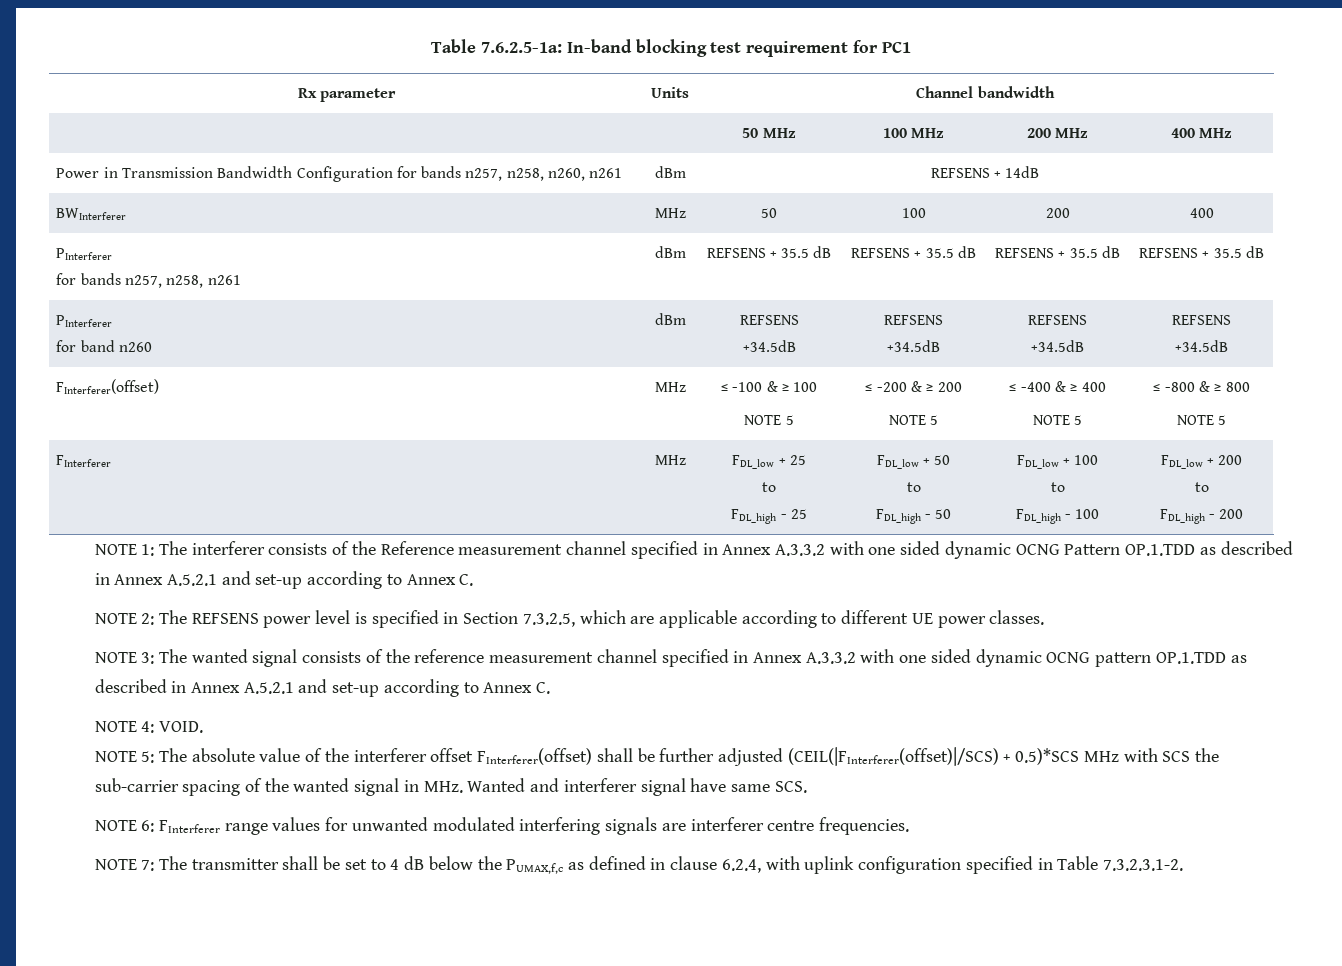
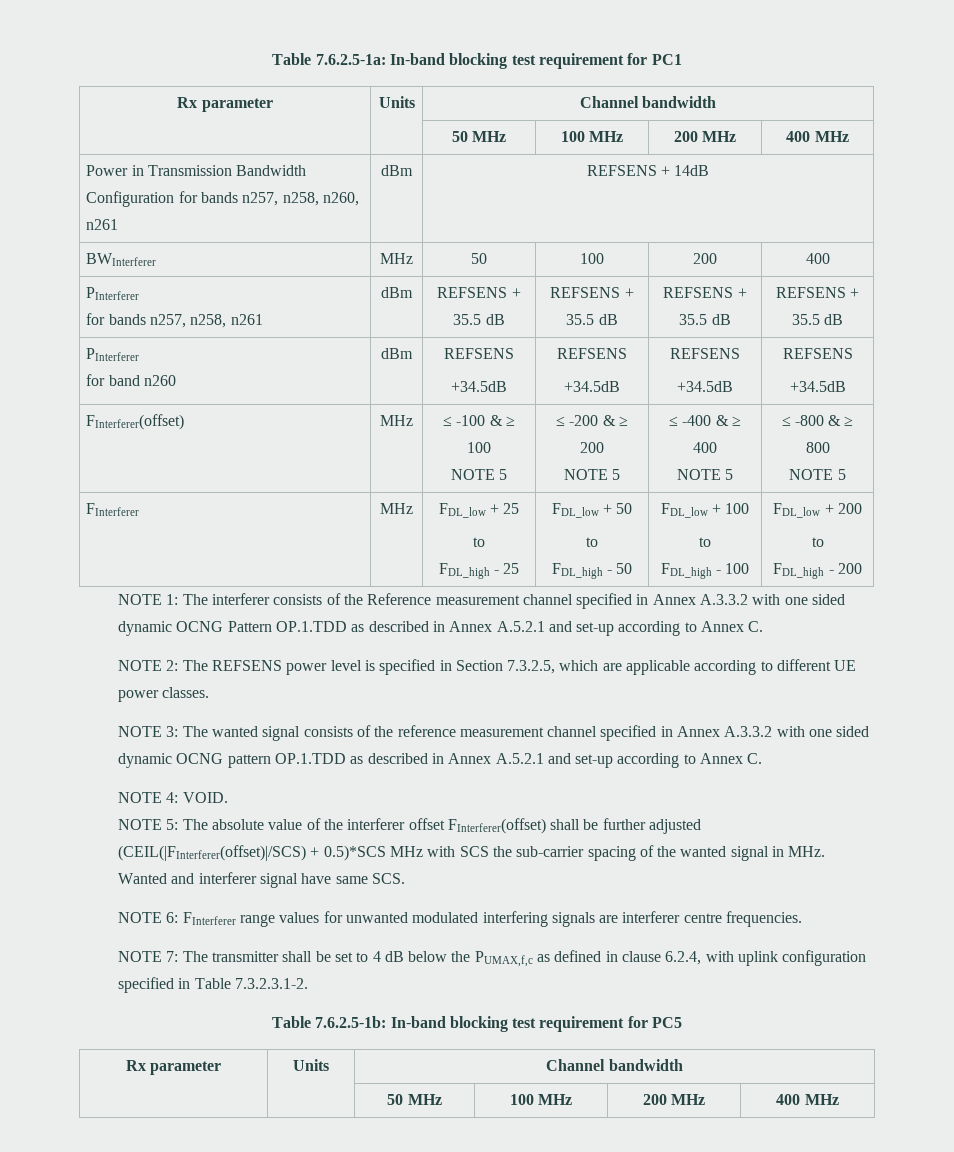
+ Table 7.6.2.5-1b: In-band blocking test requirement for PC5
+ Rx parameter | Units | Channel bandwidth
+ | | 50 MHz | 100 MHz | 200 MHz | 400 MHz

